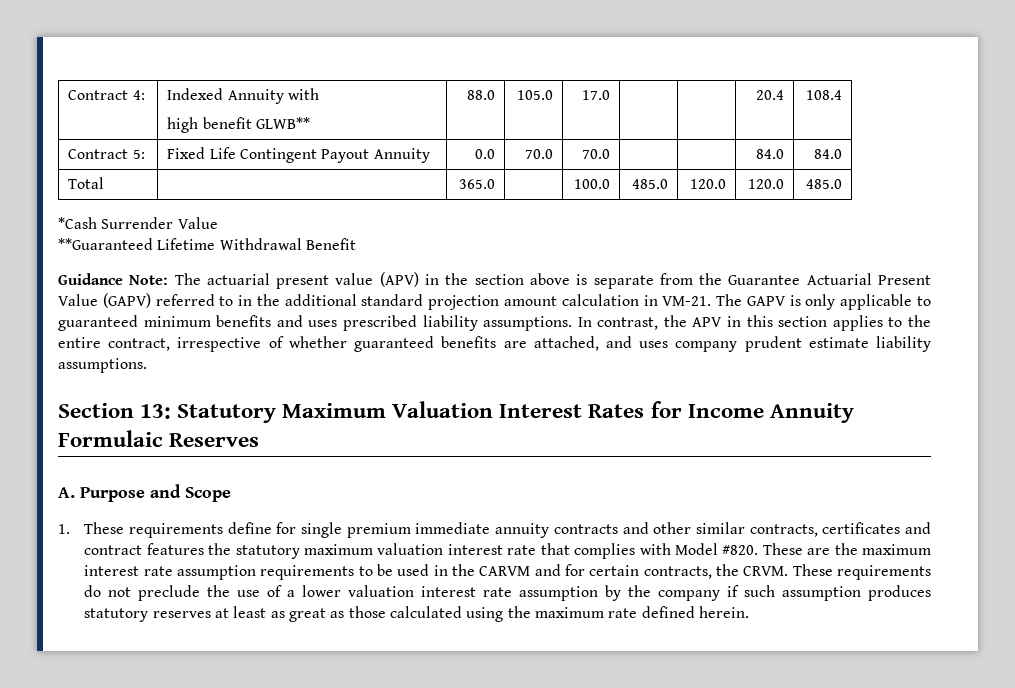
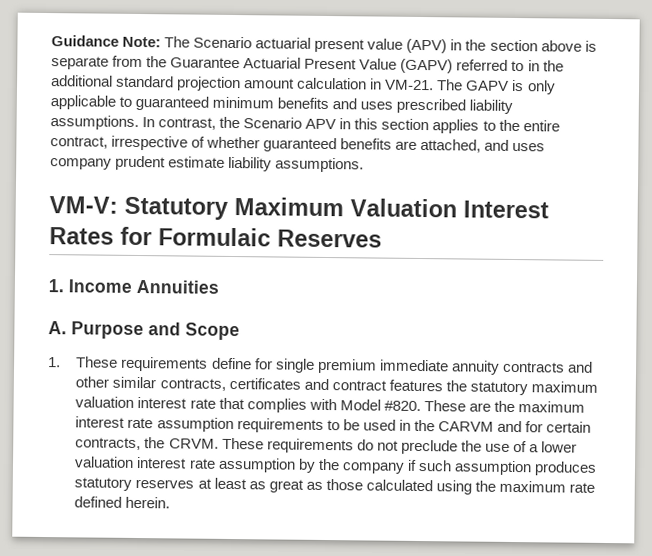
- Contract 4: | Indexed Annuity with
- high benefit GLWB** | 88.0 | 105.0 | 17.0 | | | 20.4 | 108.4
- Contract 5: | Fixed Life Contingent Payout Annuity | 0.0 | 70.0 | 70.0 | | | 84.0 | 84.0
- Total | | 365.0 | | 100.0 | 485.0 | 120.0 | 120.0 | 485.0
- *Cash Surrender Value
- **Guaranteed Lifetime Withdrawal Benefit
- Guidance Note: The actuarial present value (APV) in the section above is separate from the Guarantee Actuarial Present Value (GAPV) referred to in the additional standard projection amount calculation in VM-21.
+ Guidance Note: The Scenario actuarial present value (APV) in the section above is separate from the Guarantee Actuarial Present Value (GAPV) referred to in the additional standard projection amount calculation in VM-21.
- In contrast, the APV in this section applies to the entire contract, irrespective of whether guaranteed benefits are attached, and uses company prudent estimate liability assumptions.
+ In contrast, the Scenario APV in this section applies to the entire contract, irrespective of whether guaranteed benefits are attached, and uses company prudent estimate liability assumptions.
- Section 13: Statutory Maximum Valuation Interest Rates for Income Annuity Formulaic Reserves
+ VM-V: Statutory Maximum Valuation Interest Rates for Formulaic Reserves
+ 1. Income Annuities

